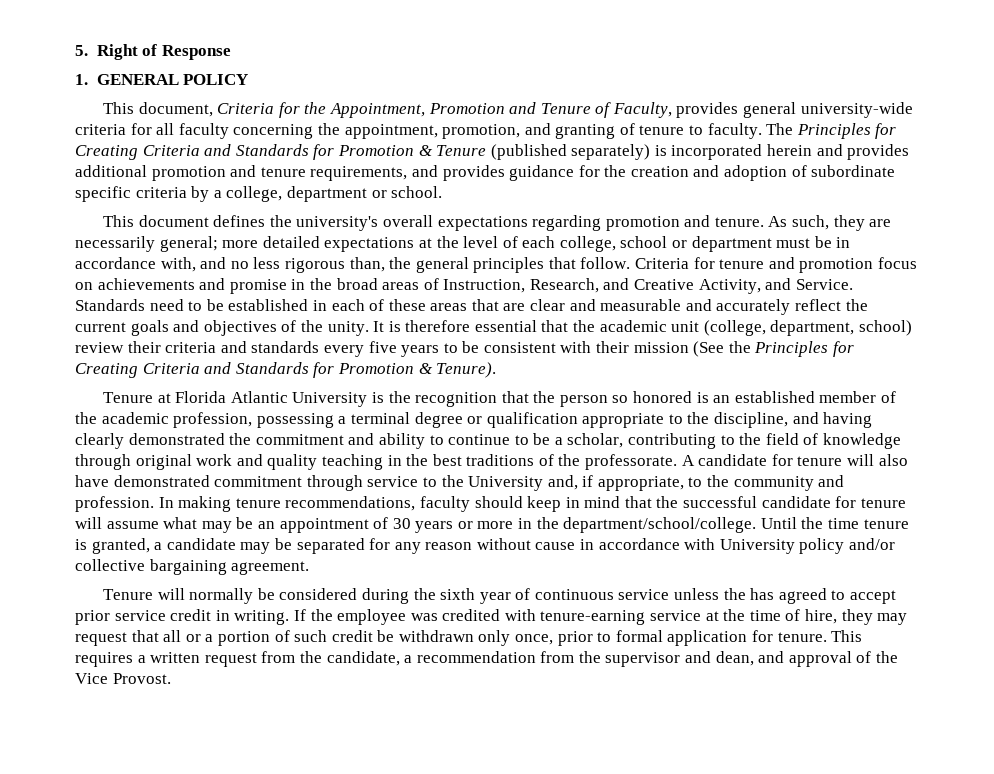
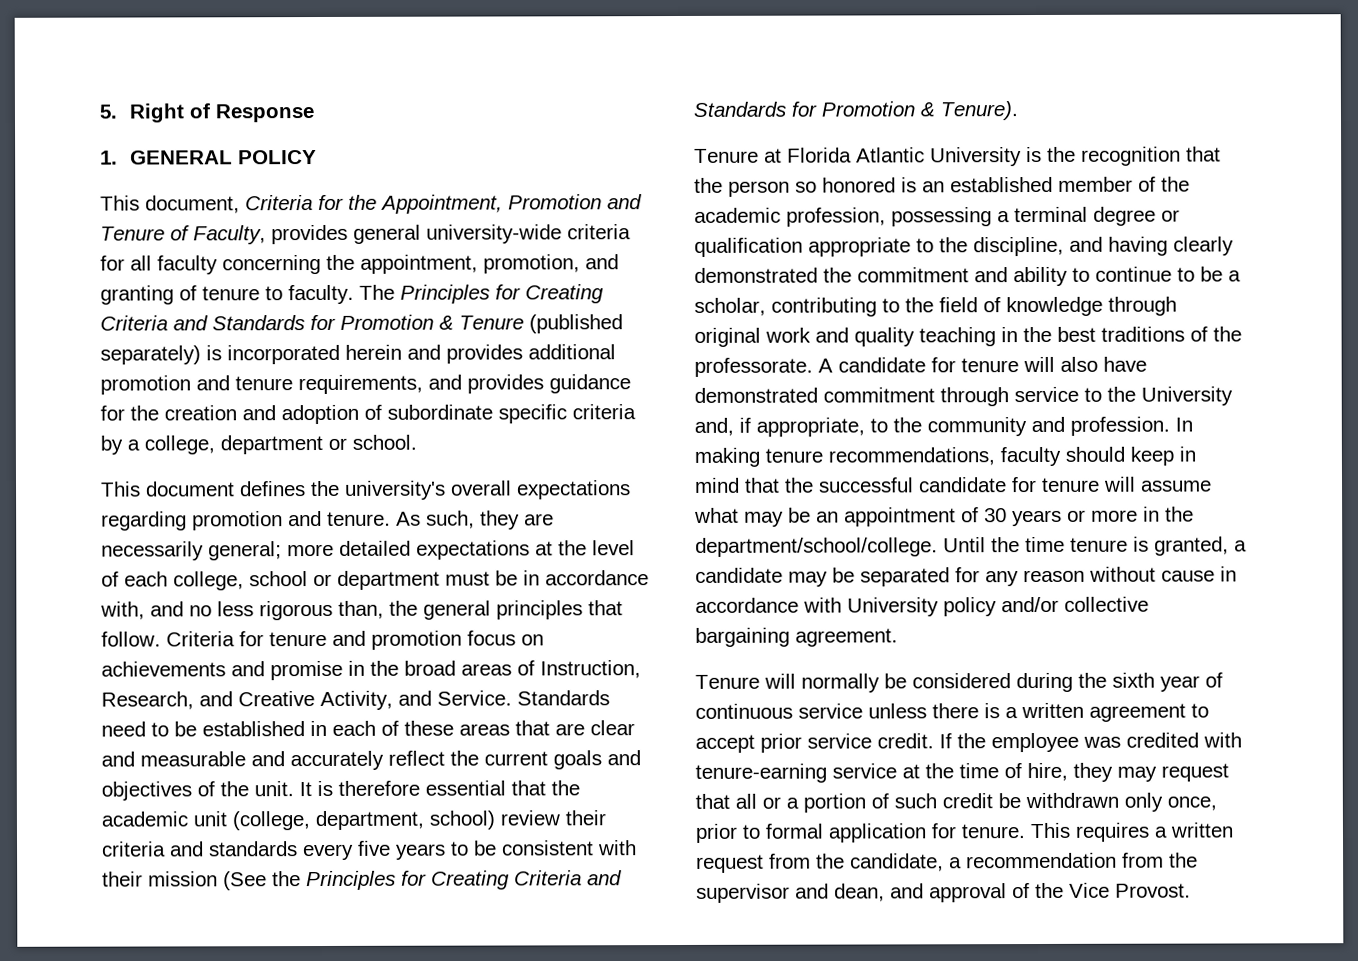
- Standards need to be established in each of these areas that are clear and measurable and accurately reflect the current goals and objectives of the unity.
+ Standards need to be established in each of these areas that are clear and measurable and accurately reflect the current goals and objectives of the unit.
- Tenure will normally be considered during the sixth year of continuous service unless the has agreed to accept prior service credit in writing.
+ Tenure will normally be considered during the sixth year of continuous service unless there is a written agreement to accept prior service credit.

